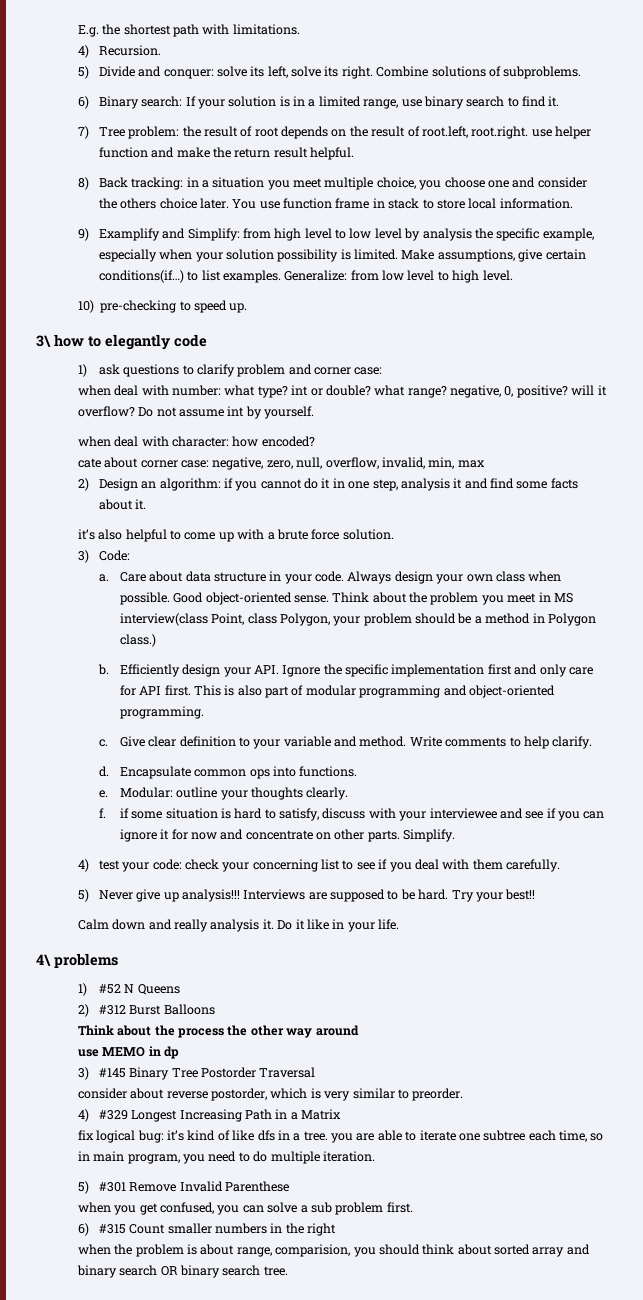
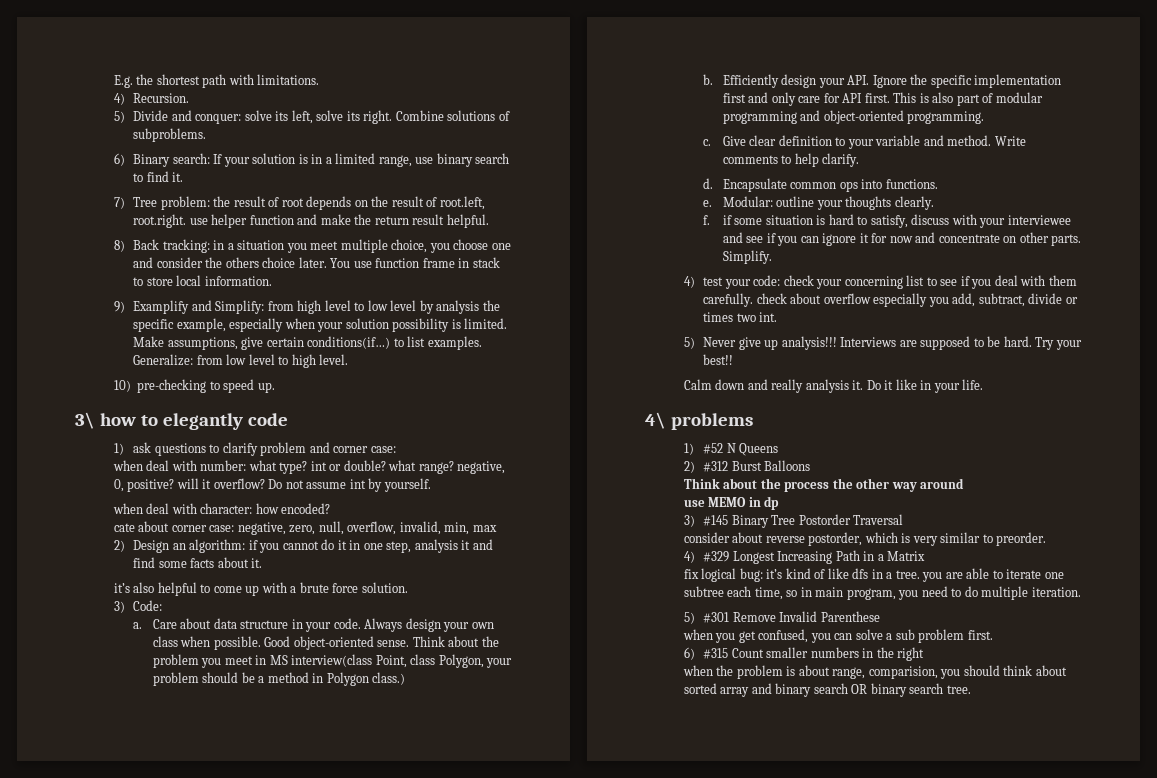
- 4) test your code: check your concerning list to see if you deal with them carefully.
+ 4) test your code: check your concerning list to see if you deal with them carefully. check about overflow especially you add, subtract, divide or times two int.

